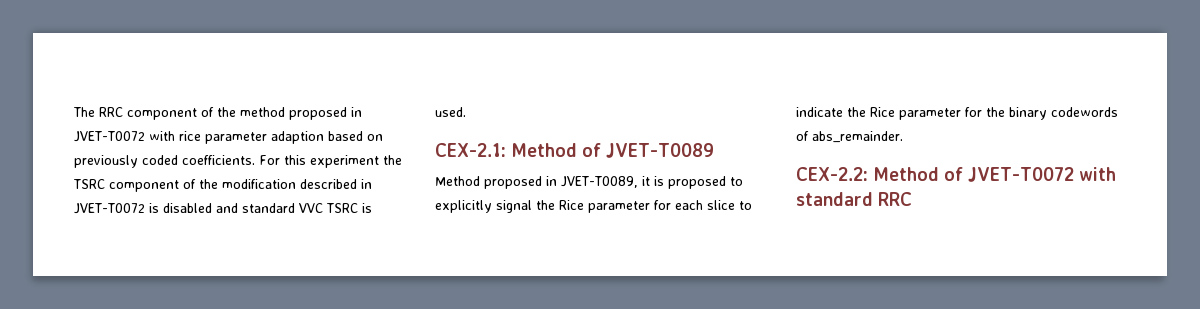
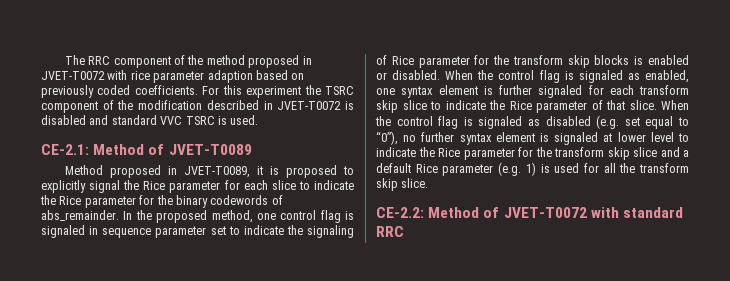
- CEX-2.1: Method of JVET-T0089
+ CE-2.1: Method of JVET-T0089
- Method proposed in JVET-T0089, it is proposed to explicitly signal the Rice parameter for each slice to indicate the Rice parameter for the binary codewords of abs_remainder.
- CEX-2.2: Method of JVET-T0072 with standard RRC
+ Method proposed in JVET-T0089, it is proposed to explicitly signal the Rice parameter for each slice to indicate the Rice parameter for the binary codewords of abs_remainder. In the proposed method, one control flag is signaled in sequence parameter set to indicate the signaling of Rice parameter for the transform skip blocks is enabled or disabled. When the control flag is signaled as enabled, one syntax element is further signaled for each transform skip slice to indicate the Rice parameter of that slice. When the control flag is signaled as disabled (e.g. set equal to “0”), no further syntax element is signaled at lower level to indicate the Rice parameter for the transform skip slice and a default Rice parameter (e.g. 1) is used for all the transform skip slice.
+ CE-2.2: Method of JVET-T0072 with standard RRC

